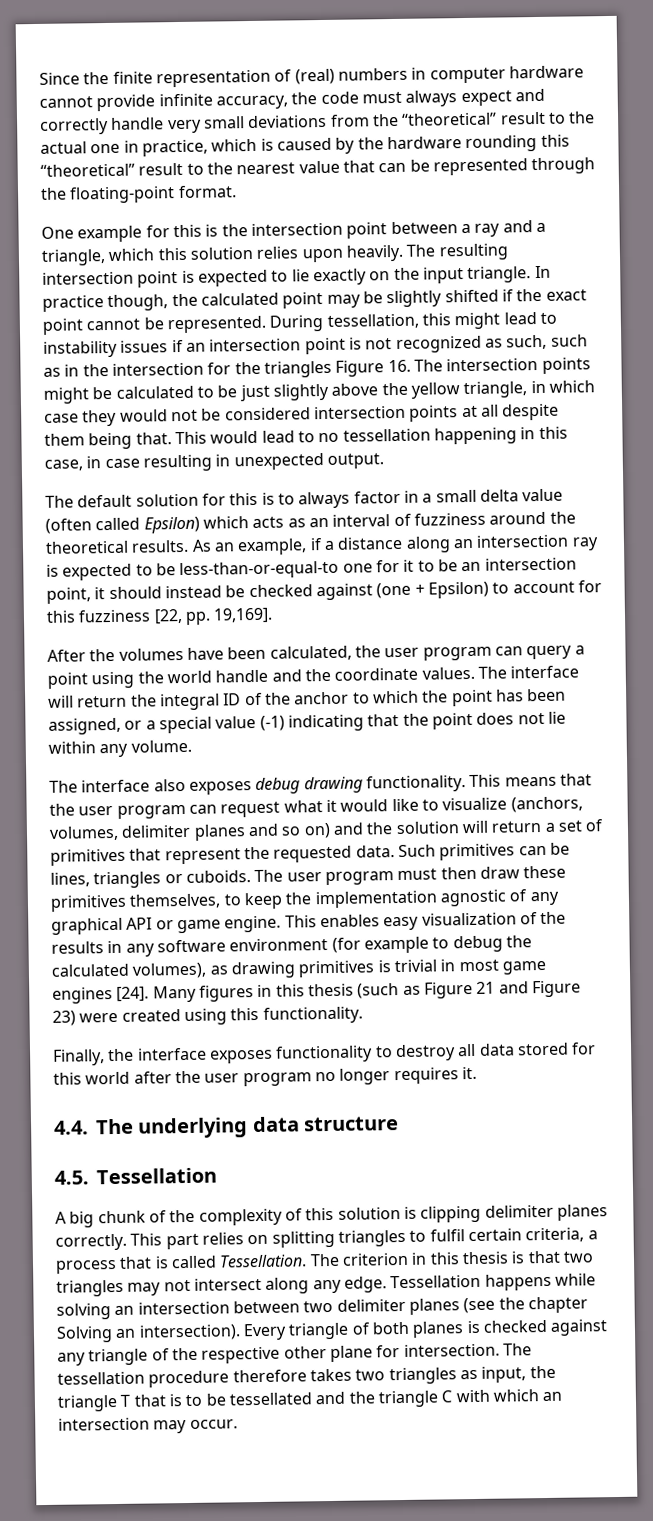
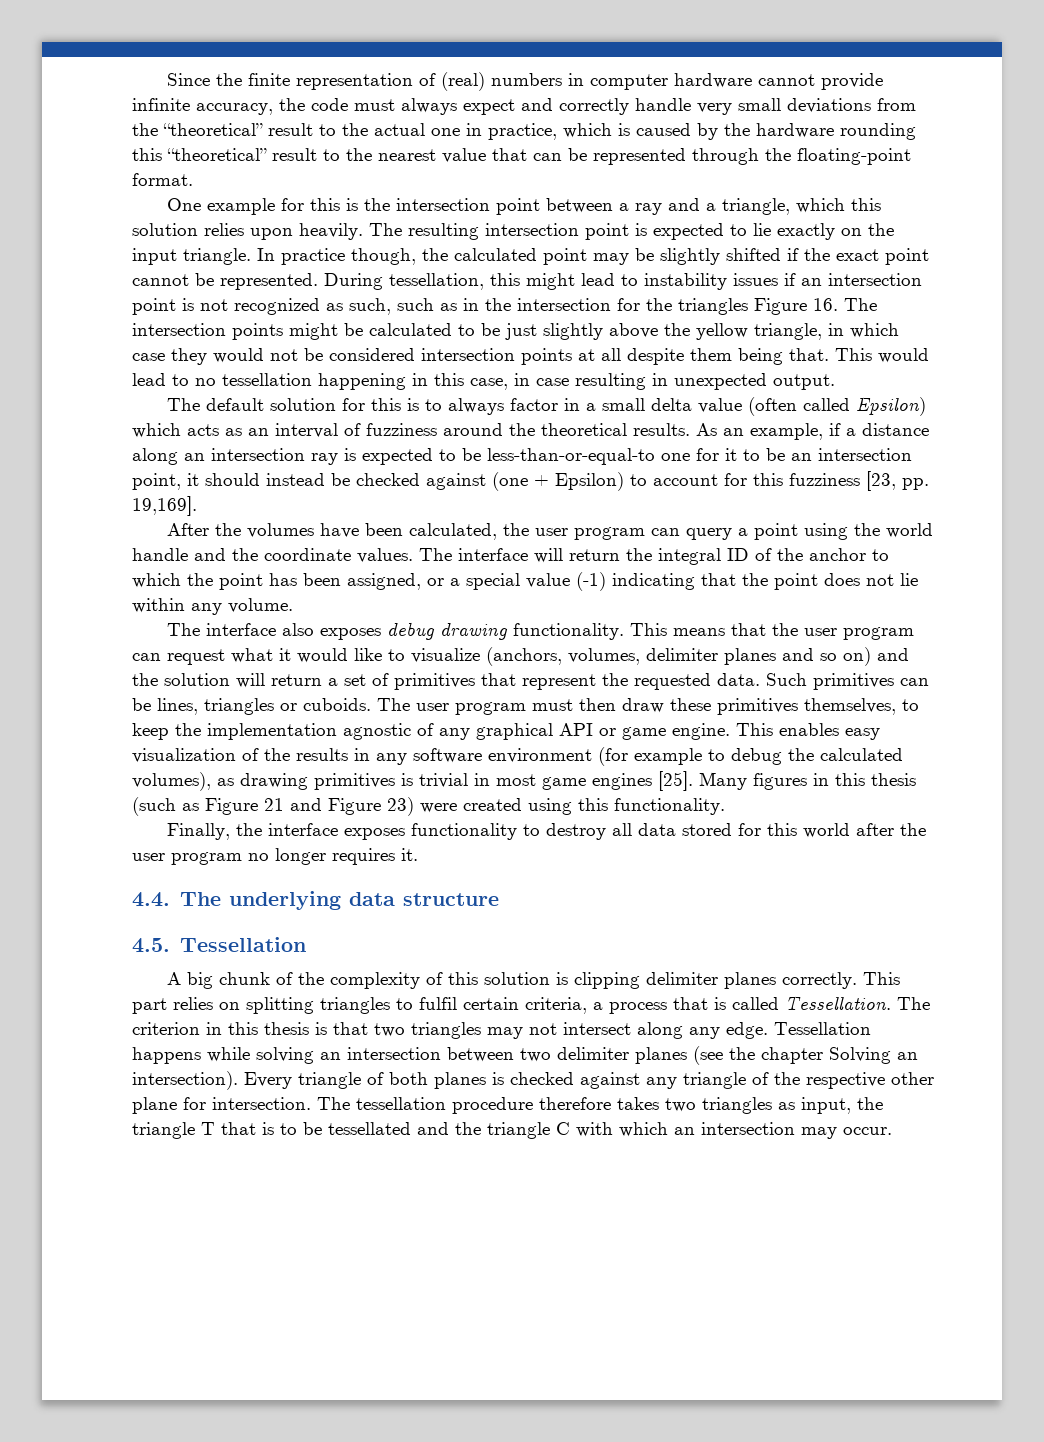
- As an example, if a distance along an intersection ray is expected to be less-than-or-equal-to one for it to be an intersection point, it should instead be checked against (one + Epsilon) to account for this fuzziness [22, pp. 19,169].
+ As an example, if a distance along an intersection ray is expected to be less-than-or-equal-to one for it to be an intersection point, it should instead be checked against (one + Epsilon) to account for this fuzziness [23, pp. 19,169].
- This enables easy visualization of the results in any software environment (for example to debug the calculated volumes), as drawing primitives is trivial in most game engines [24].
+ This enables easy visualization of the results in any software environment (for example to debug the calculated volumes), as drawing primitives is trivial in most game engines [25].

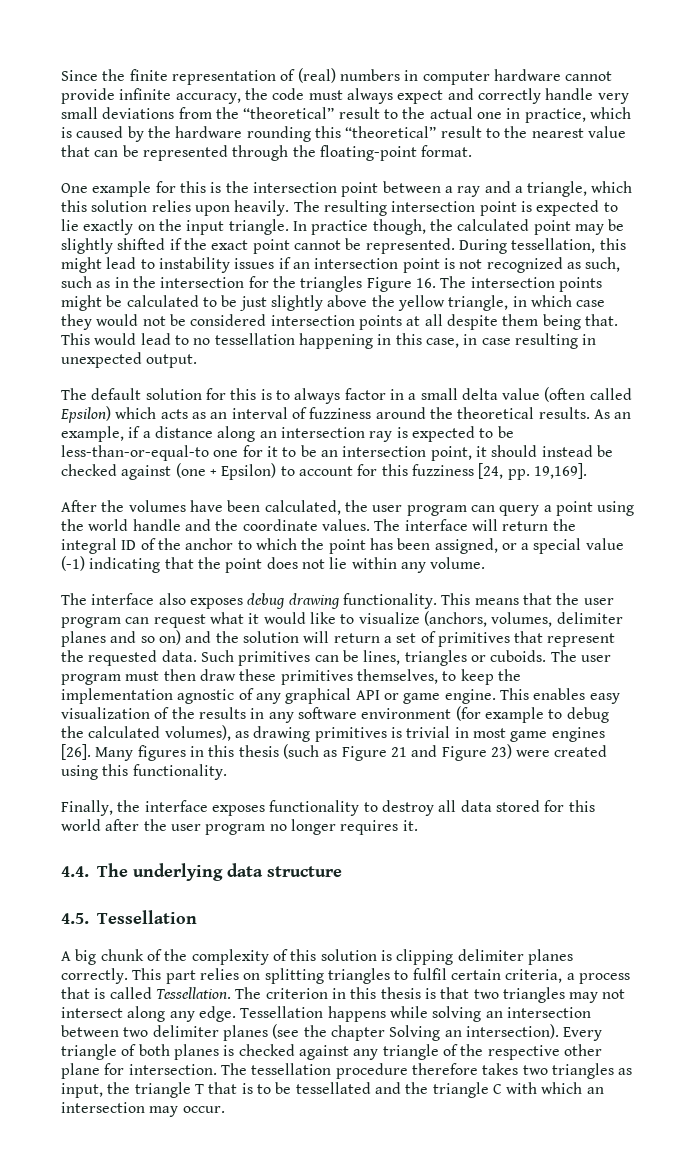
- As an example, if a distance along an intersection ray is expected to be less-than-or-equal-to one for it to be an intersection point, it should instead be checked against (one + Epsilon) to account for this fuzziness [23, pp. 19,169].
+ As an example, if a distance along an intersection ray is expected to be less-than-or-equal-to one for it to be an intersection point, it should instead be checked against (one + Epsilon) to account for this fuzziness [24, pp. 19,169].
- This enables easy visualization of the results in any software environment (for example to debug the calculated volumes), as drawing primitives is trivial in most game engines [25].
+ This enables easy visualization of the results in any software environment (for example to debug the calculated volumes), as drawing primitives is trivial in most game engines [26].

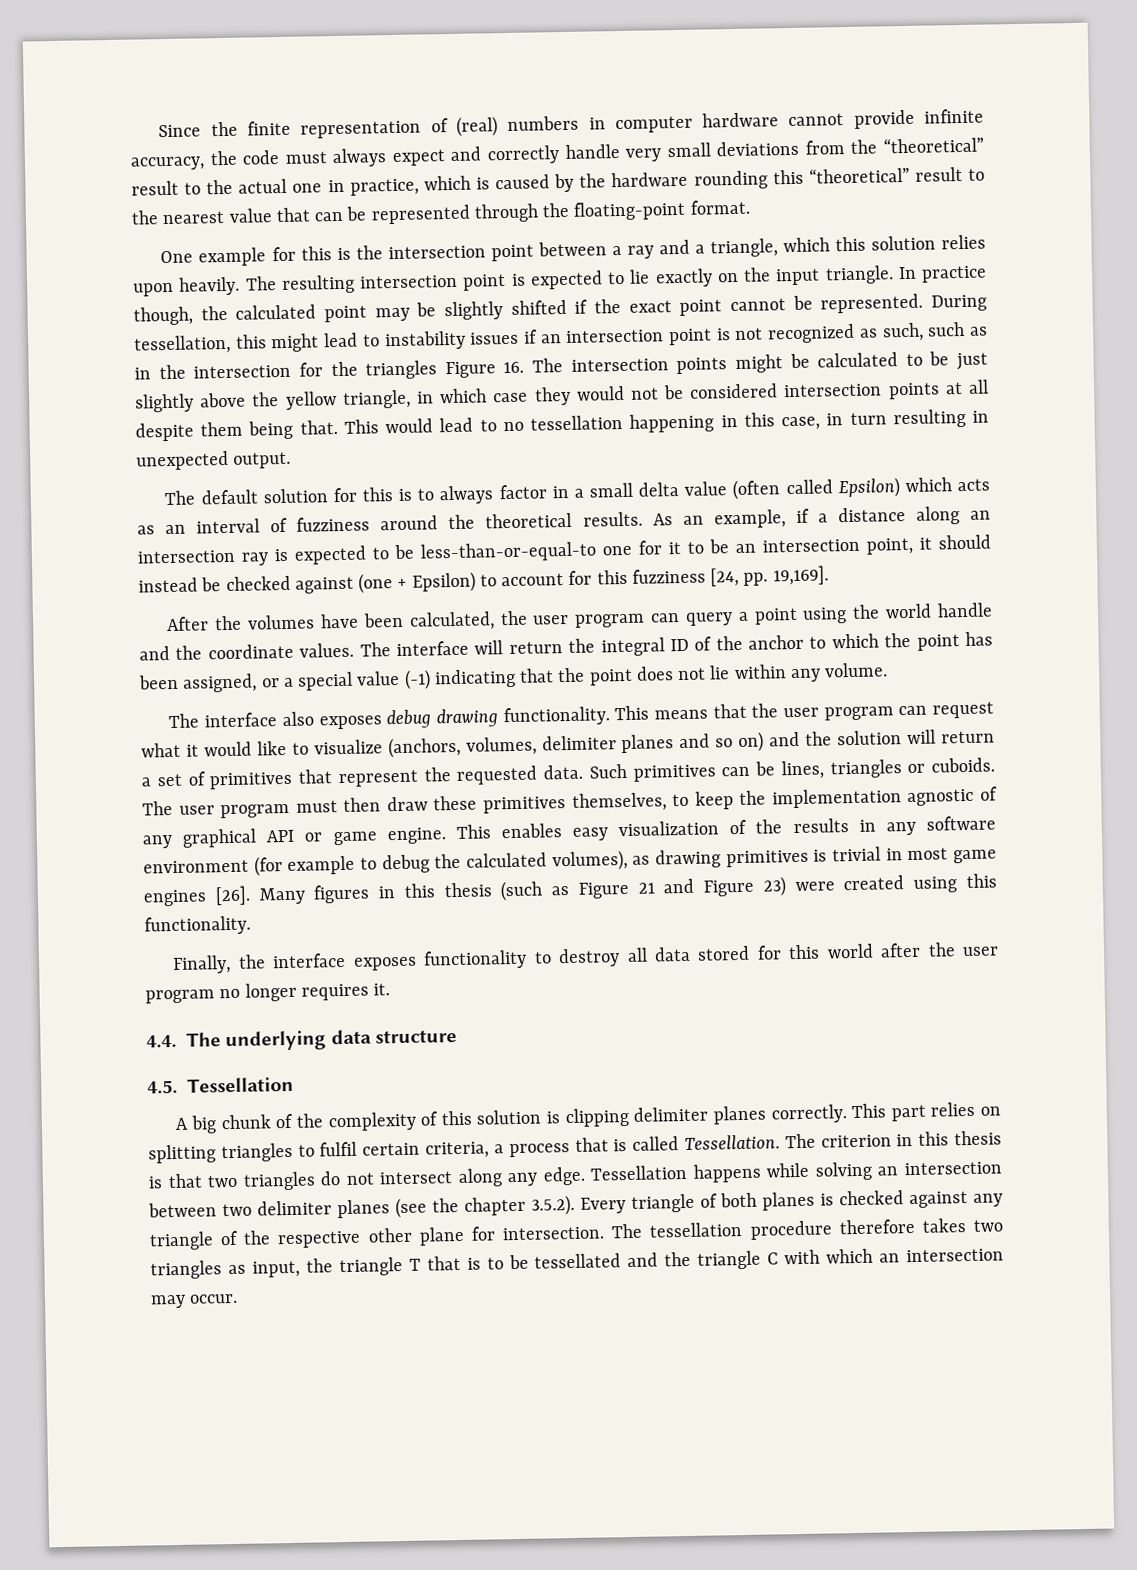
- This would lead to no tessellation happening in this case, in case resulting in unexpected output.
+ This would lead to no tessellation happening in this case, in turn resulting in unexpected output.
- The criterion in this thesis is that two triangles may not intersect along any edge.
+ The criterion in this thesis is that two triangles do not intersect along any edge.
- Tessellation happens while solving an intersection between two delimiter planes (see the chapter Solving an intersection). Every triangle of both planes is checked against any triangle of the respective other plane for intersection.
+ Tessellation happens while solving an intersection between two delimiter planes (see the chapter 3.5.2). Every triangle of both planes is checked against any triangle of the respective other plane for intersection.

